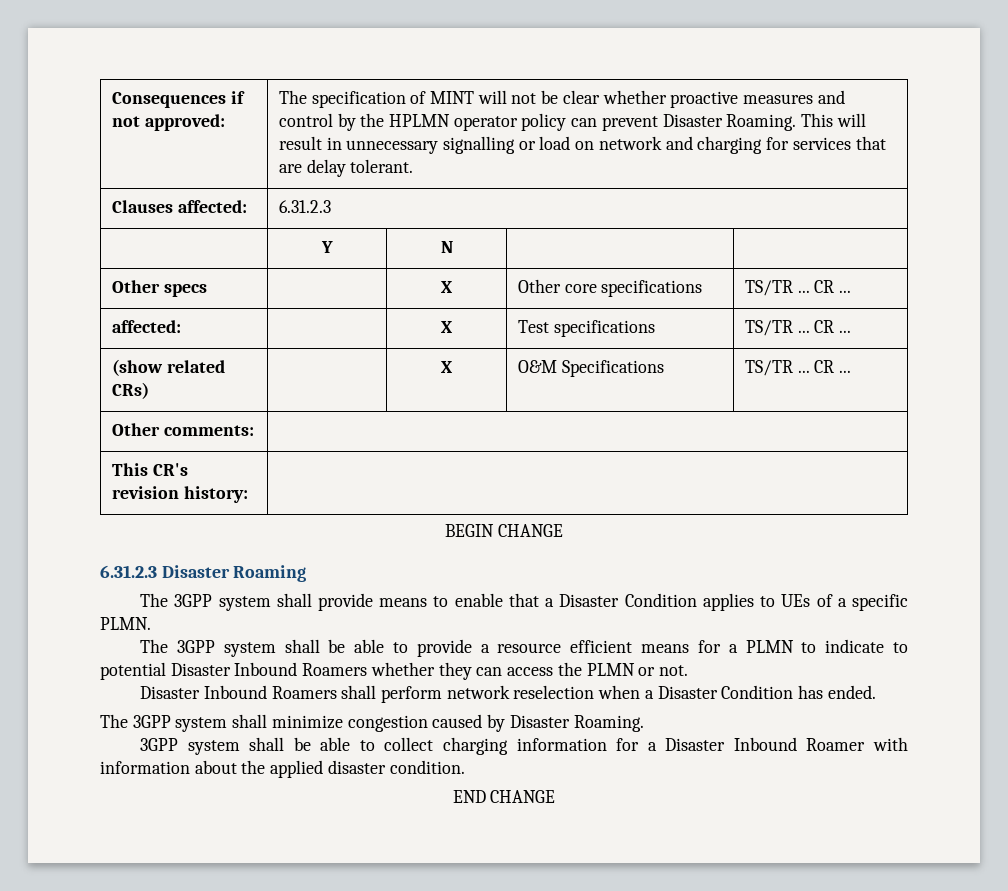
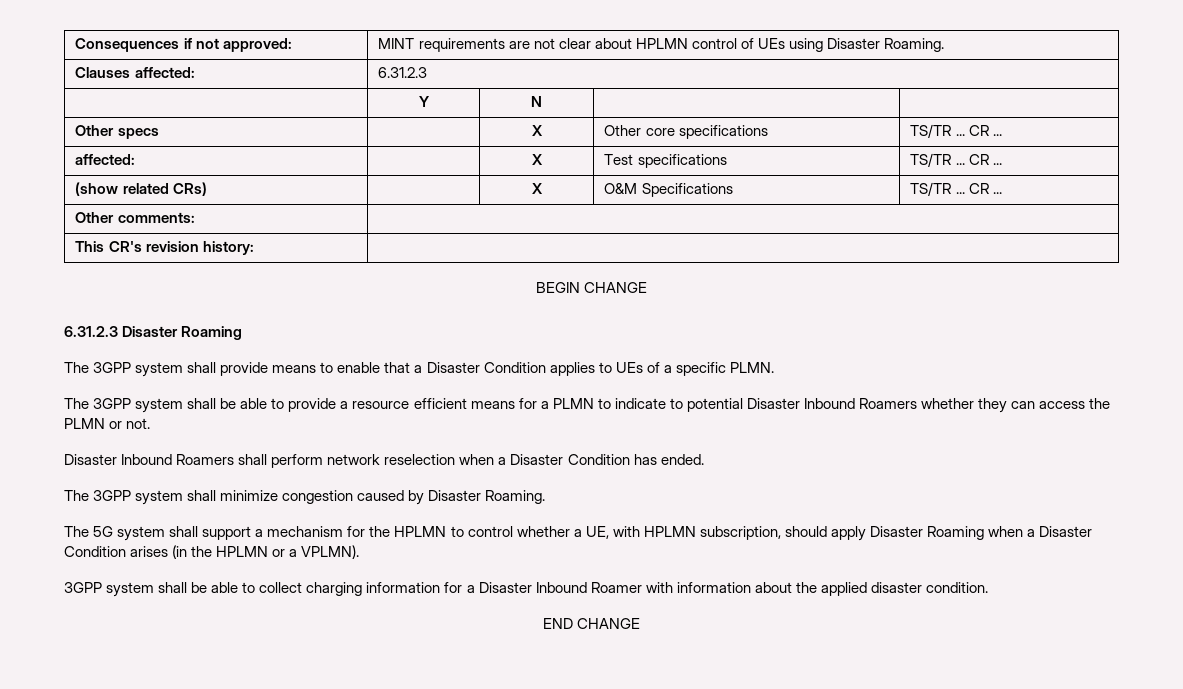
- The specification of MINT will not be clear whether proactive measures and control by the HPLMN operator policy can prevent Disaster Roaming. This will result in unnecessary signalling or load on network and charging for services that are delay tolerant.
+ MINT requirements are not clear about HPLMN control of UEs using Disaster Roaming.
+ The 5G system shall support a mechanism for the HPLMN to control whether a UE, with HPLMN subscription, should apply Disaster Roaming when a Disaster Condition arises (in the HPLMN or a VPLMN).

